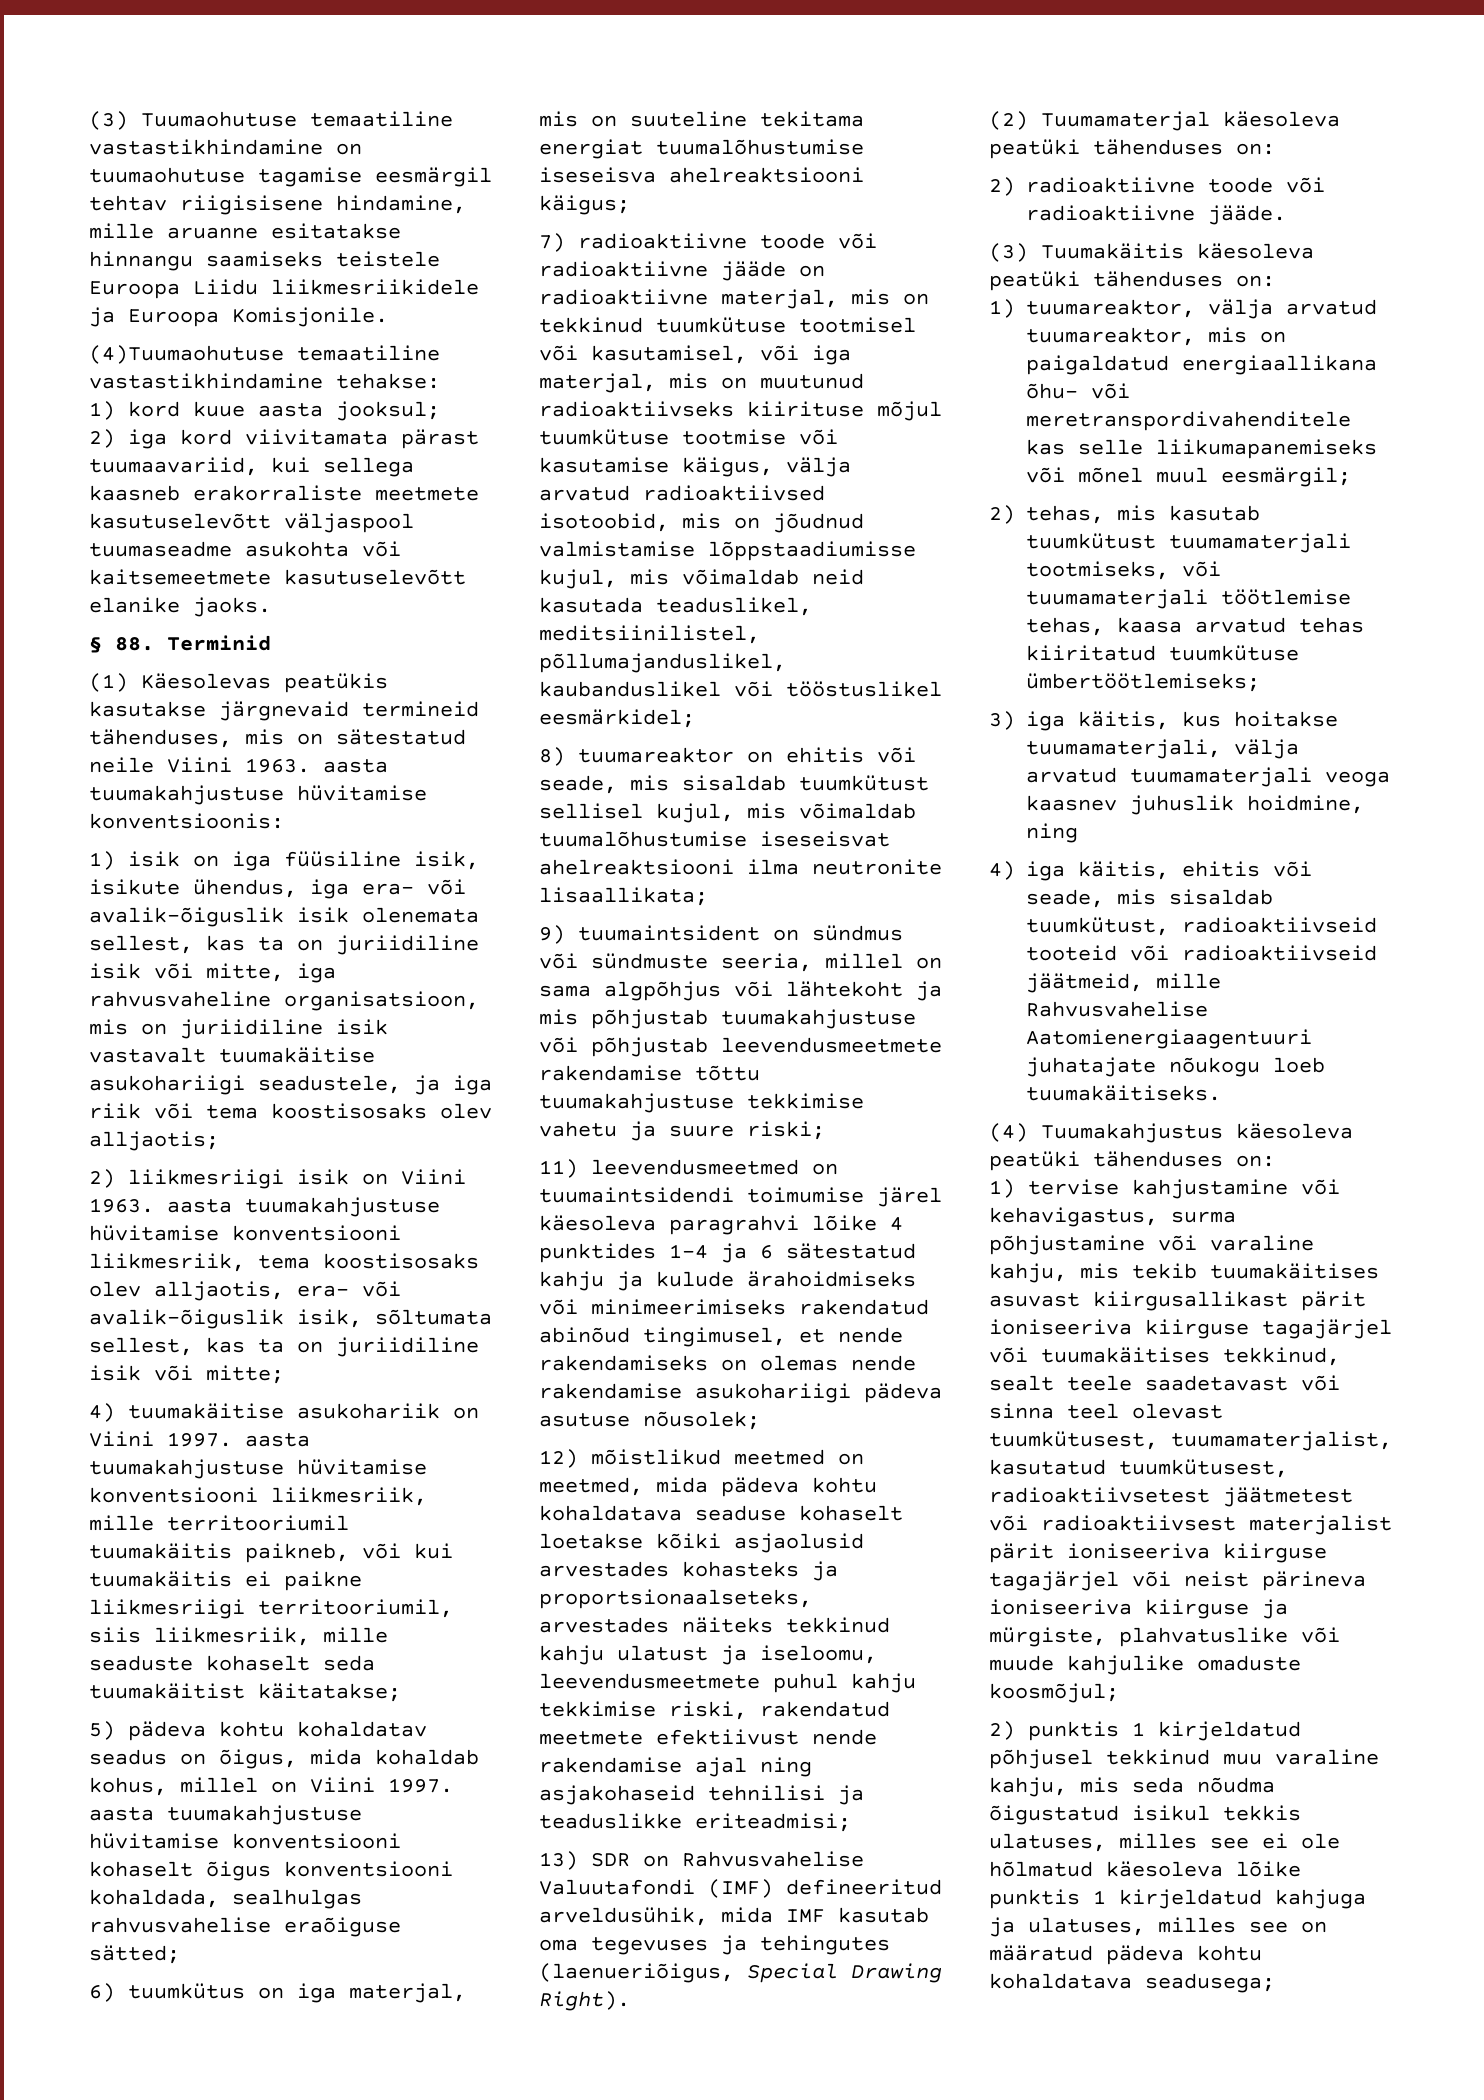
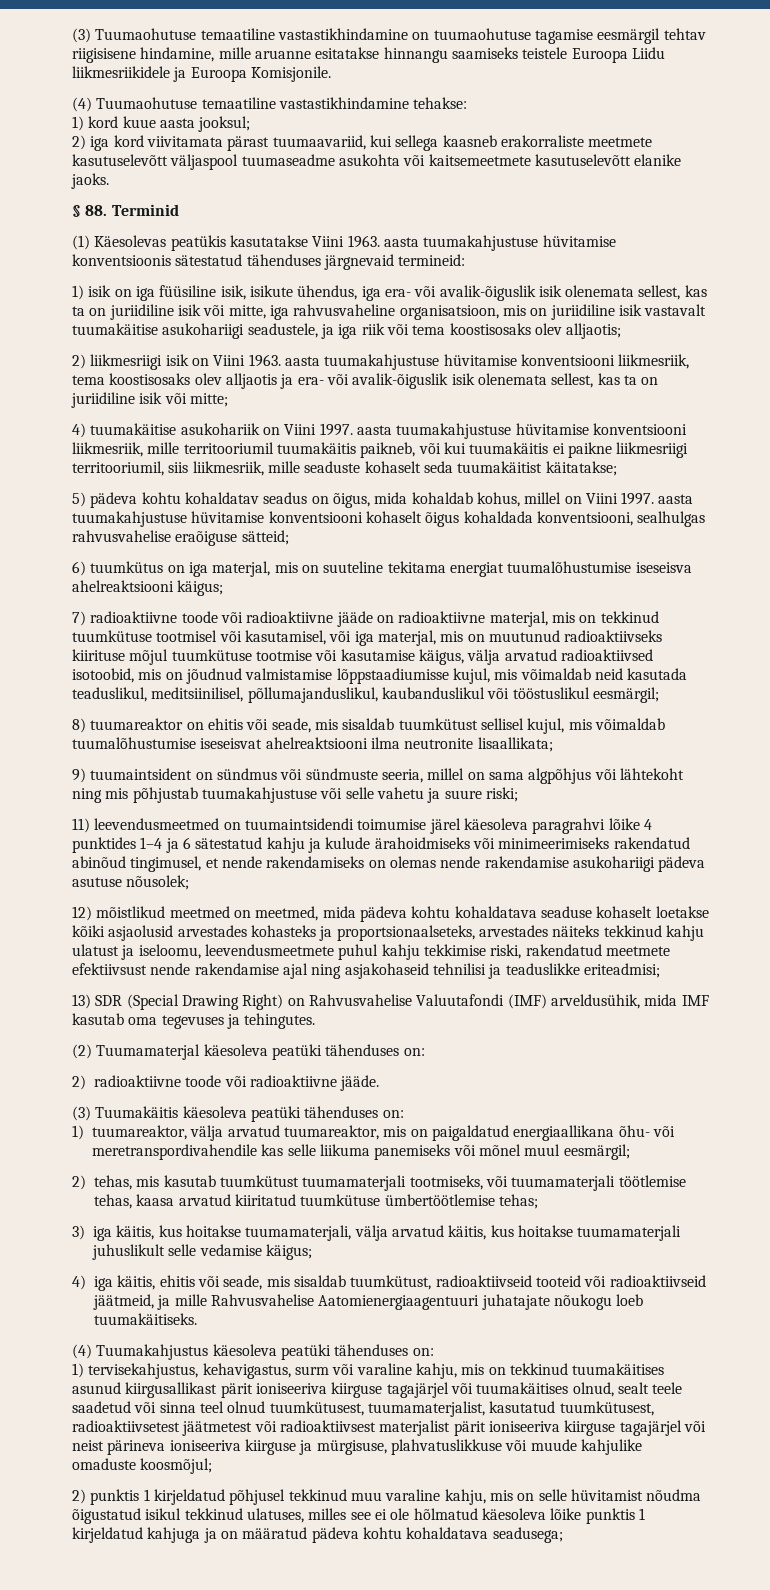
- (4)Tuumaohutuse temaatiline vastastikhindamine tehakse:
+ (4) Tuumaohutuse temaatiline vastastikhindamine tehakse:
- (1) Käesolevas peatükis kasutakse järgnevaid termineid tähenduses, mis on sätestatud neile Viini 1963. aasta tuumakahjustuse hüvitamise konventsioonis:
+ (1) Käesolevas peatükis kasutatakse Viini 1963. aasta tuumakahjustuse hüvitamise konventsioonis sätestatud tähenduses järgnevaid termineid:
- 2) liikmesriigi isik on Viini 1963. aasta tuumakahjustuse hüvitamise konventsiooni liikmesriik, tema koostisosaks olev alljaotis, era- või avalik-õiguslik isik, sõltumata sellest, kas ta on juriidiline isik või mitte;
+ 2) liikmesriigi isik on Viini 1963. aasta tuumakahjustuse hüvitamise konventsiooni liikmesriik, tema koostisosaks olev alljaotis ja era- või avalik-õiguslik isik olenemata sellest, kas ta on juriidiline isik või mitte;
- 5) pädeva kohtu kohaldatav seadus on õigus, mida kohaldab kohus, millel on Viini 1997. aasta tuumakahjustuse hüvitamise konventsiooni kohaselt õigus konventsiooni kohaldada, sealhulgas rahvusvahelise eraõiguse sätted;
+ 5) pädeva kohtu kohaldatav seadus on õigus, mida kohaldab kohus, millel on Viini 1997. aasta tuumakahjustuse hüvitamise konventsiooni kohaselt õigus kohaldada konventsiooni, sealhulgas rahvusvahelise eraõiguse sätteid;
- 7) radioaktiivne toode või radioaktiivne jääde on radioaktiivne materjal, mis on tekkinud tuumkütuse tootmisel või kasutamisel, või iga materjal, mis on muutunud radioaktiivseks kiirituse mõjul tuumkütuse tootmise või kasutamise käigus, välja arvatud radioaktiivsed isotoobid, mis on jõudnud valmistamise lõppstaadiumisse kujul, mis võimaldab neid kasutada teaduslikel, meditsiinilistel, põllumajanduslikel, kaubanduslikel või tööstuslikel eesmärkidel;
+ 7) radioaktiivne toode või radioaktiivne jääde on radioaktiivne materjal, mis on tekkinud tuumkütuse tootmisel või kasutamisel, või iga materjal, mis on muutunud radioaktiivseks kiirituse mõjul tuumkütuse tootmise või kasutamise käigus, välja arvatud radioaktiivsed isotoobid, mis on jõudnud valmistamise lõppstaadiumisse kujul, mis võimaldab neid kasutada teaduslikul, meditsiinilisel, põllumajanduslikul, kaubanduslikul või tööstuslikul eesmärgil;
- 9) tuumaintsident on sündmus või sündmuste seeria, millel on sama algpõhjus või lähtekoht ja mis põhjustab tuumakahjustuse või põhjustab leevendusmeetmete rakendamise tõttu tuumakahjustuse tekkimise vahetu ja suure riski;
+ 9) tuumaintsident on sündmus või sündmuste seeria, millel on sama algpõhjus või lähtekoht ning mis põhjustab tuumakahjustuse või selle vahetu ja suure riski;
- 12) mõistlikud meetmed on meetmed, mida pädeva kohtu kohaldatava seaduse kohaselt loetakse kõiki asjaolusid arvestades kohasteks ja proportsionaalseteks, arvestades näiteks tekkinud kahju ulatust ja iseloomu, leevendusmeetmete puhul kahju tekkimise riski, rakendatud meetmete efektiivust nende rakendamise ajal ning asjakohaseid tehnilisi ja teaduslikke eriteadmisi;
+ 12) mõistlikud meetmed on meetmed, mida pädeva kohtu kohaldatava seaduse kohaselt loetakse kõiki asjaolusid arvestades kohasteks ja proportsionaalseteks, arvestades näiteks tekkinud kahju ulatust ja iseloomu, leevendusmeetmete puhul kahju tekkimise riski, rakendatud meetmete efektiivsust nende rakendamise ajal ning asjakohaseid tehnilisi ja teaduslikke eriteadmisi;
- 13) SDR on Rahvusvahelise Valuutafondi (IMF) defineeritud arveldusühik, mida IMF kasutab oma tegevuses ja tehingutes (laenueriõigus, Special Drawing Right).
+ 13) SDR (Special Drawing Right) on Rahvusvahelise Valuutafondi (IMF) arveldusühik, mida IMF kasutab oma tegevuses ja tehingutes.
- 1) tuumareaktor, välja arvatud tuumareaktor, mis on paigaldatud energiaallikana õhu- või meretranspordivahenditele kas selle liikumapanemiseks või mõnel muul eesmärgil;
+ 1) tuumareaktor, välja arvatud tuumareaktor, mis on paigaldatud energiaallikana õhu- või meretranspordivahendile kas selle liikuma panemiseks või mõnel muul eesmärgil;
- 2) tehas, mis kasutab tuumkütust tuumamaterjali tootmiseks, või tuumamaterjali töötlemise tehas, kaasa arvatud tehas kiiritatud tuumkütuse ümbertöötlemiseks;
+ 2) tehas, mis kasutab tuumkütust tuumamaterjali tootmiseks, või tuumamaterjali töötlemise tehas, kaasa arvatud kiiritatud tuumkütuse ümbertöötlemise tehas;
- 3) iga käitis, kus hoitakse tuumamaterjali, välja arvatud tuumamaterjali veoga kaasnev juhuslik hoidmine, ning
+ 3) iga käitis, kus hoitakse tuumamaterjali, välja arvatud käitis, kus hoitakse tuumamaterjali juhuslikult selle vedamise käigus;
- 4) iga käitis, ehitis või seade, mis sisaldab tuumkütust, radioaktiivseid tooteid või radioaktiivseid jäätmeid, mille Rahvusvahelise Aatomienergiaagentuuri juhatajate nõukogu loeb tuumakäitiseks.
+ 4) iga käitis, ehitis või seade, mis sisaldab tuumkütust, radioaktiivseid tooteid või radioaktiivseid jäätmeid, ja mille Rahvusvahelise Aatomienergiaagentuuri juhatajate nõukogu loeb tuumakäitiseks.
- 1) tervise kahjustamine või kehavigastus, surma põhjustamine või varaline kahju, mis tekib tuumakäitises asuvast kiirgusallikast pärit ioniseeriva kiirguse tagajärjel või tuumakäitises tekkinud, sealt teele saadetavast või sinna teel olevast tuumkütusest, tuumamaterjalist, kasutatud tuumkütusest, radioaktiivsetest jäätmetest või radioaktiivsest materjalist pärit ioniseeriva kiirguse tagajärjel või neist pärineva ioniseeriva kiirguse ja mürgiste, plahvatuslike või muude kahjulike omaduste koosmõjul;
+ 1) tervisekahjustus, kehavigastus, surm või varaline kahju, mis on tekkinud tuumakäitises asunud kiirgusallikast pärit ioniseeriva kiirguse tagajärjel või tuumakäitises olnud, sealt teele saadetud või sinna teel olnud tuumkütusest, tuumamaterjalist, kasutatud tuumkütusest, radioaktiivsetest jäätmetest või radioaktiivsest materjalist pärit ioniseeriva kiirguse tagajärjel või neist pärineva ioniseeriva kiirguse ja mürgisuse, plahvatuslikkuse või muude kahjulike omaduste koosmõjul;
- 2) punktis 1 kirjeldatud põhjusel tekkinud muu varaline kahju, mis seda nõudma õigustatud isikul tekkis ulatuses, milles see ei ole hõlmatud käesoleva lõike punktis 1 kirjeldatud kahjuga ja ulatuses, milles see on määratud pädeva kohtu kohaldatava seadusega;
+ 2) punktis 1 kirjeldatud põhjusel tekkinud muu varaline kahju, mis on selle hüvitamist nõudma õigustatud isikul tekkinud ulatuses, milles see ei ole hõlmatud käesoleva lõike punktis 1 kirjeldatud kahjuga ja on määratud pädeva kohtu kohaldatava seadusega;

